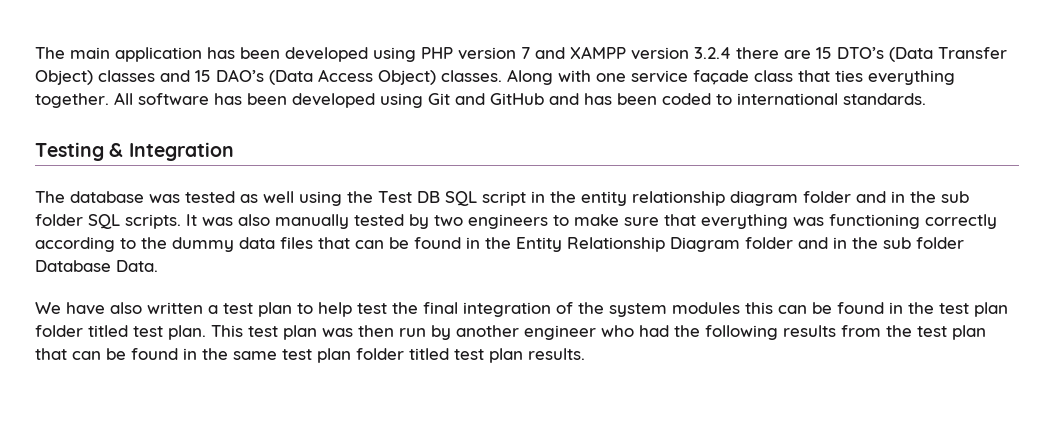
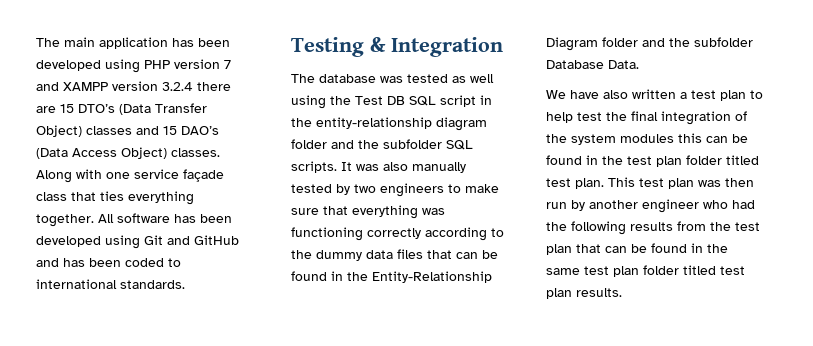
- The database was tested as well using the Test DB SQL script in the entity relationship diagram folder and in the sub folder SQL scripts.
+ The database was tested as well using the Test DB SQL script in the entity-relationship diagram folder and the subfolder SQL scripts.
- It was also manually tested by two engineers to make sure that everything was functioning correctly according to the dummy data files that can be found in the Entity Relationship Diagram folder and in the sub folder Database Data.
+ It was also manually tested by two engineers to make sure that everything was functioning correctly according to the dummy data files that can be found in the Entity-Relationship Diagram folder and the subfolder Database Data.

